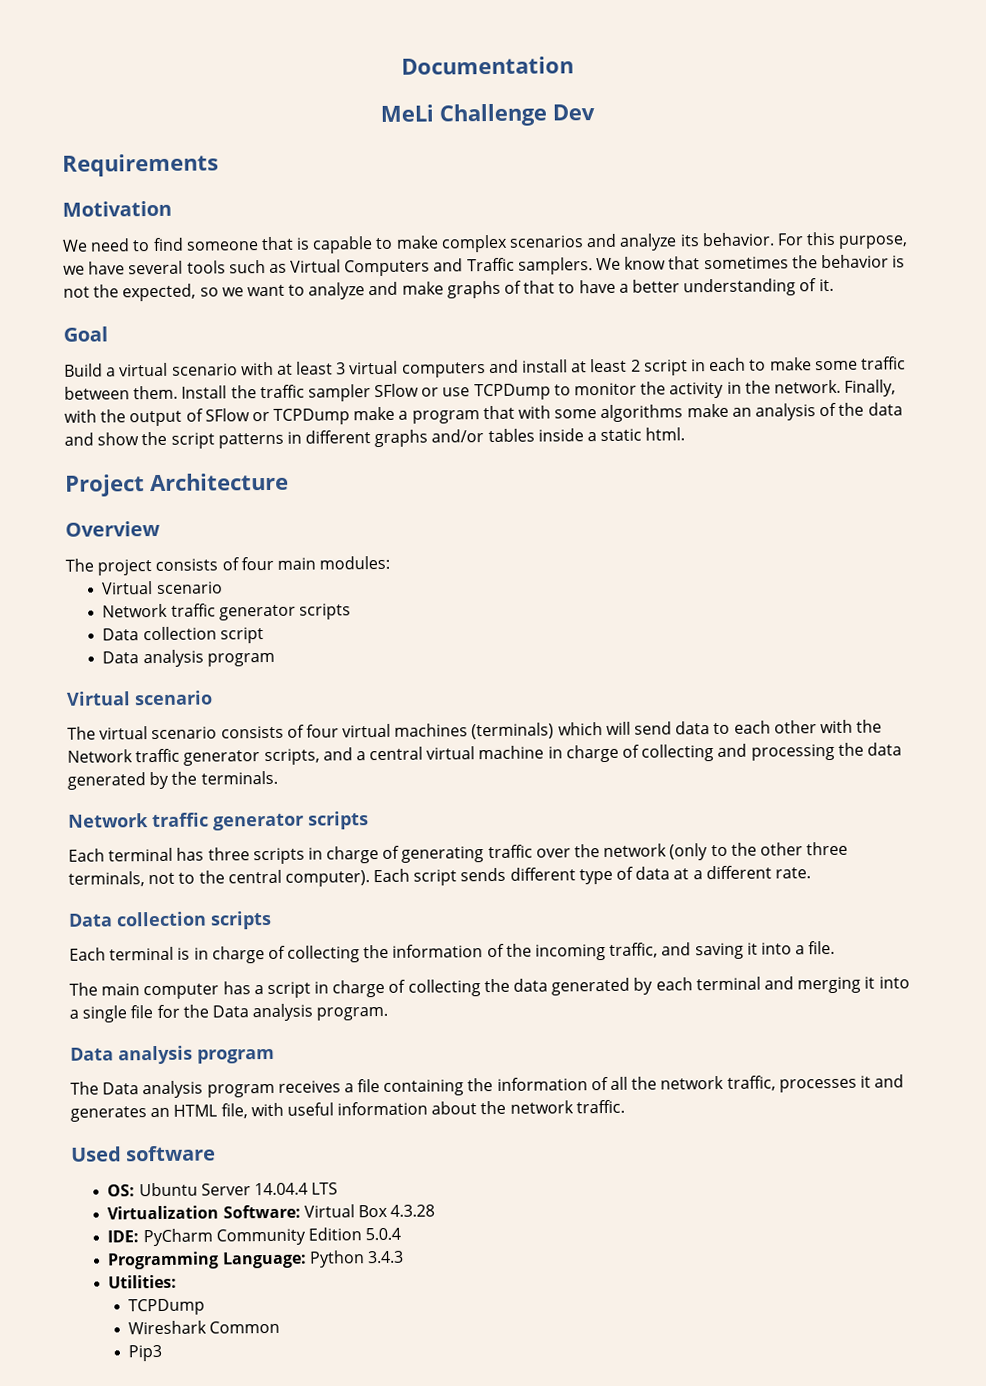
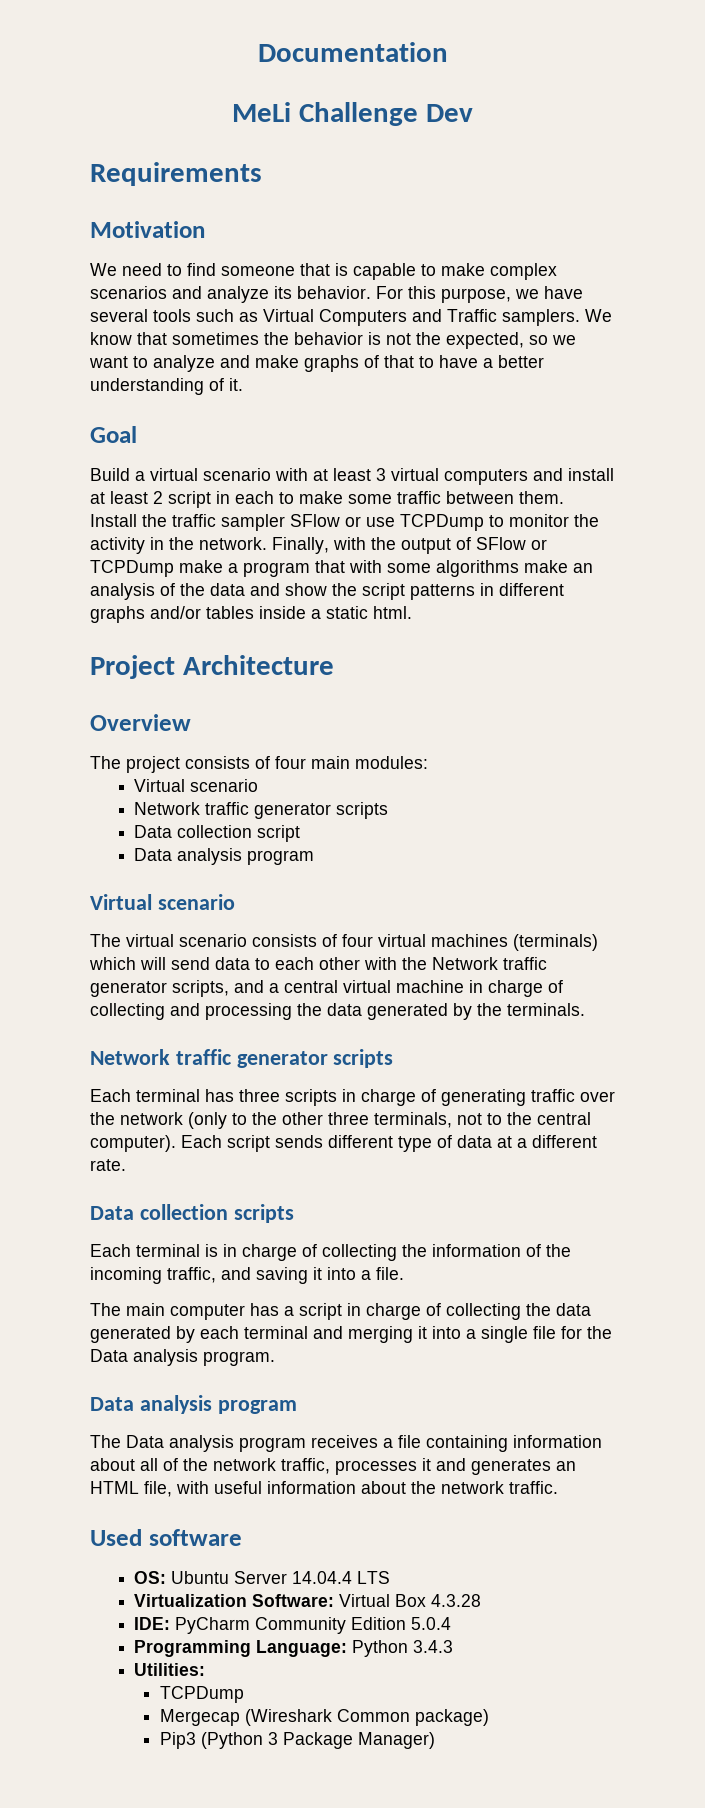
- The Data analysis program receives a file containing the information of all the network traffic, processes it and generates an HTML file, with useful information about the network traffic.
+ The Data analysis program receives a file containing information about all of the network traffic, processes it and generates an HTML file, with useful information about the network traffic.
- Wireshark Common
+ Mergecap (Wireshark Common package)
- Pip3
+ Pip3 (Python 3 Package Manager)

